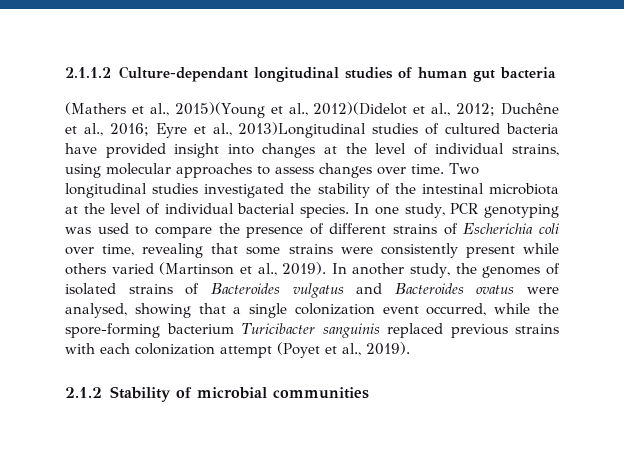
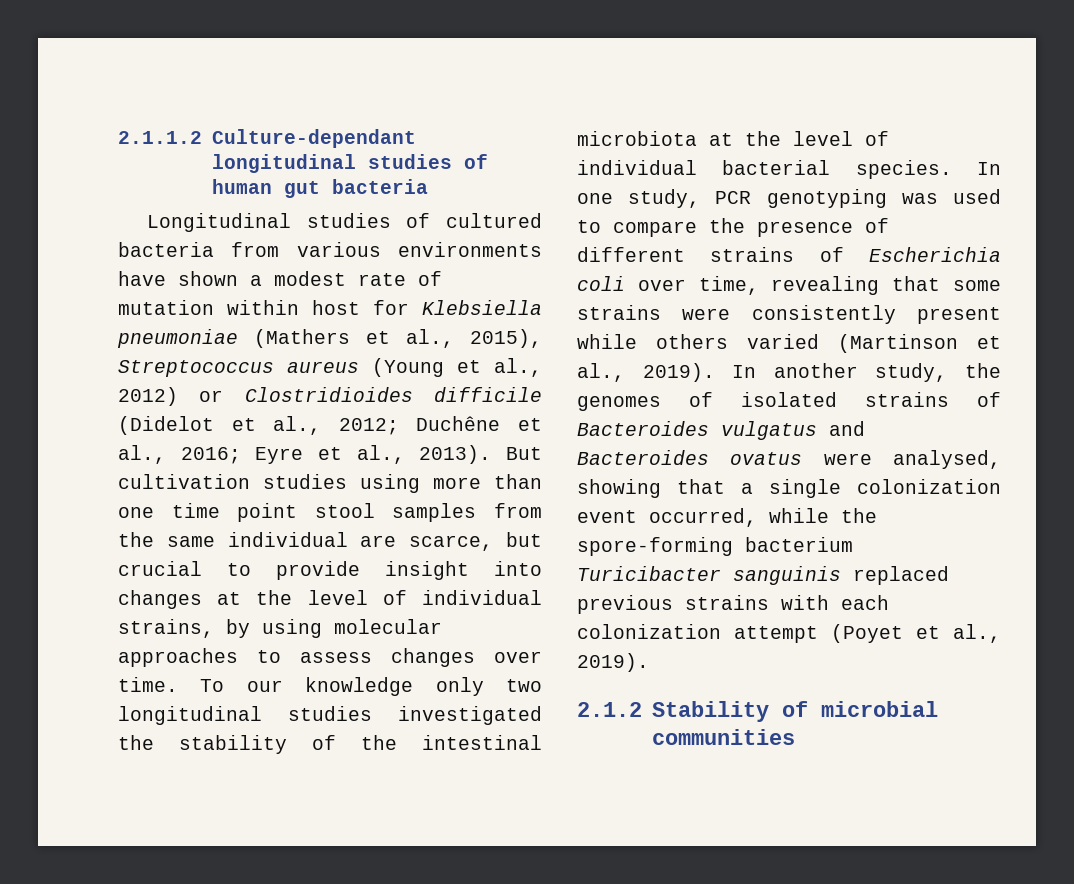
- (Mathers et al., 2015)(Young et al., 2012)(Didelot et al., 2012; Duchêne et al., 2016; Eyre et al., 2013)Longitudinal studies of cultured bacteria have provided insight into changes at the level of individual strains, using molecular approaches to assess changes over time.
+ Longitudinal studies of cultured bacteria from various environments have shown a modest rate of mutation within host for Klebsiella pneumoniae (Mathers et al., 2015), Streptococcus aureus (Young et al., 2012) or Clostridioides difficile (Didelot et al., 2012; Duchêne et al., 2016; Eyre et al., 2013). But cultivation studies using more than one time point stool samples from the same individual are scarce, but crucial to provide insight into changes at the level of individual strains, by using molecular approaches to assess changes over time.
- Two longitudinal studies investigated the stability of the intestinal microbiota at the level of individual bacterial species.
+ To our knowledge only two longitudinal studies investigated the stability of the intestinal microbiota at the level of individual bacterial species.

